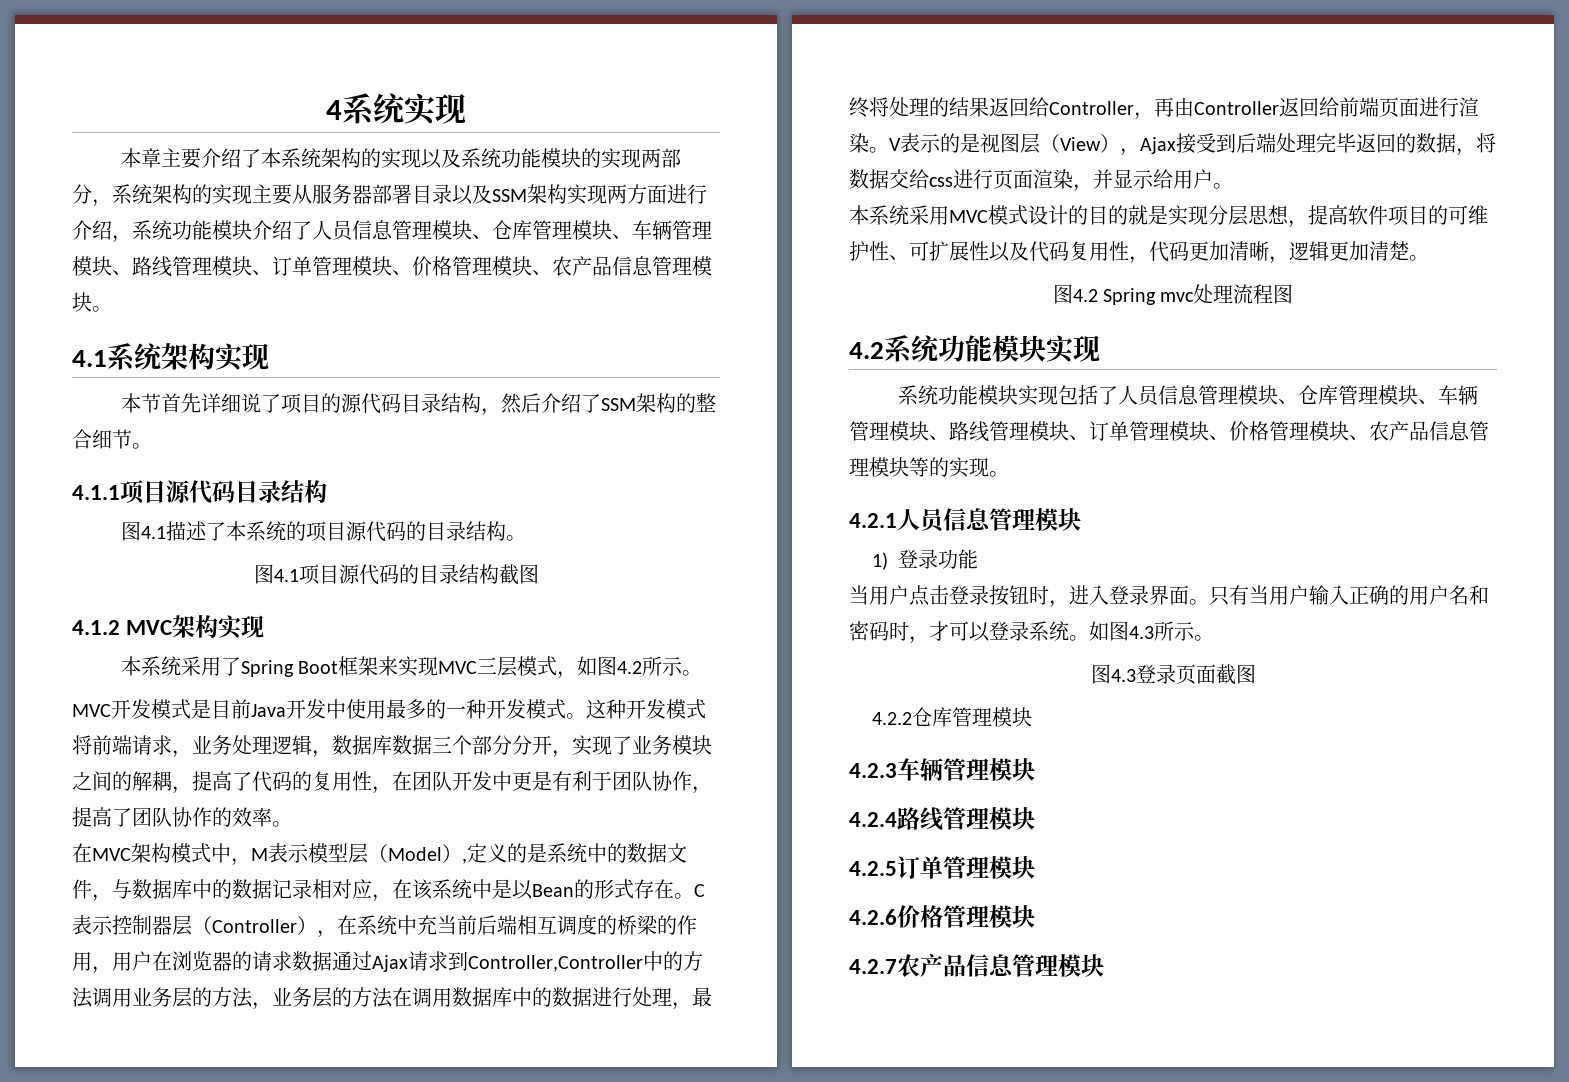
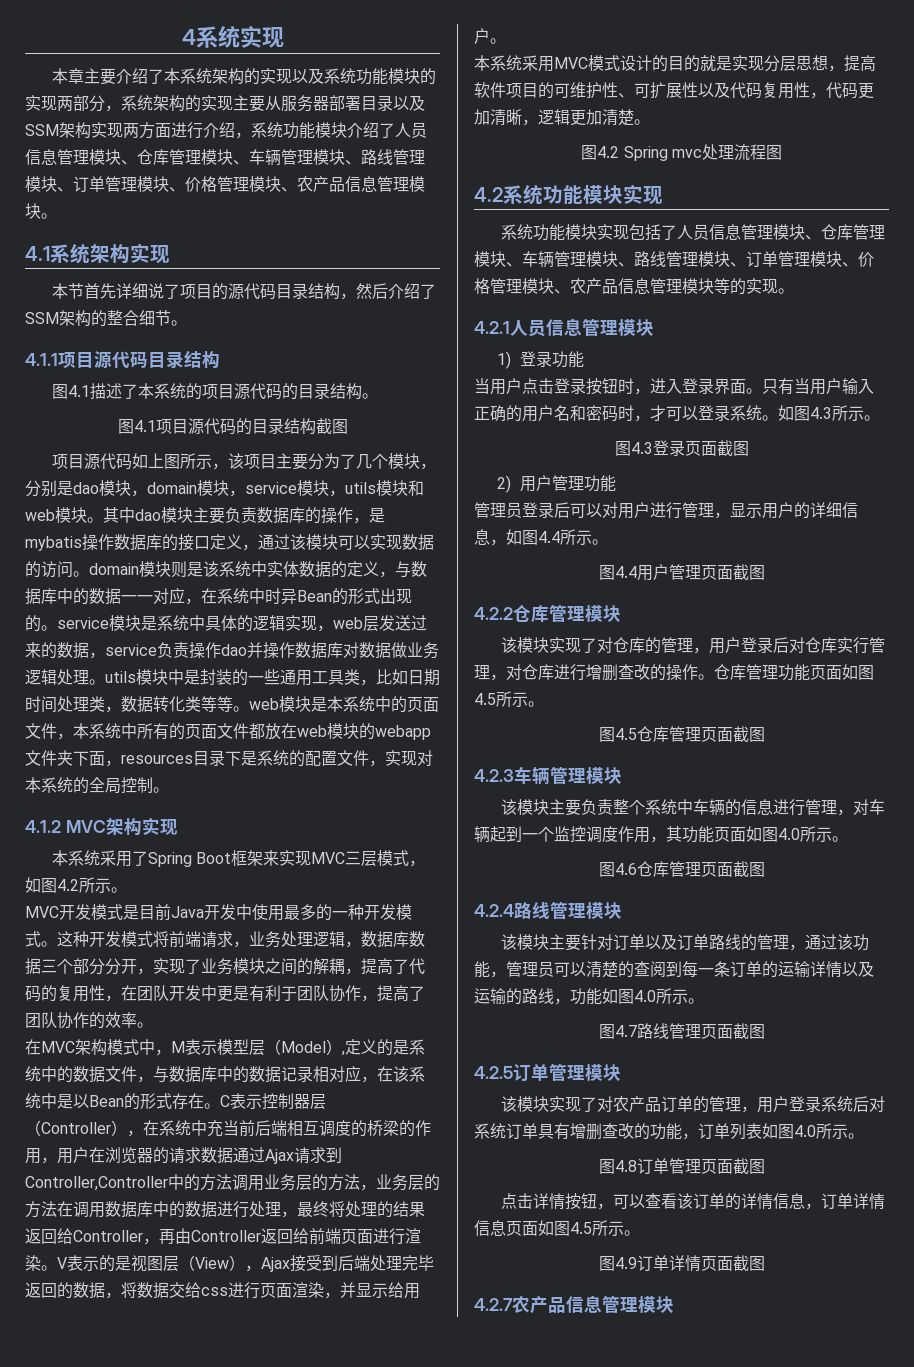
+ 项目源代码如上图所示，该项目主要分为了几个模块，分别是dao模块，domain模块，service模块，utils模块和web模块。其中dao模块主要负责数据库的操作，是mybatis操作数据库的接口定义，通过该模块可以实现数据的访问。domain模块则是该系统中实体数据的定义，与数据库中的数据一一对应，在系统中时异Bean的形式出现的。service模块是系统中具体的逻辑实现，web层发送过来的数据，service负责操作dao并操作数据库对数据做业务逻辑处理。utils模块中是封装的一些通用工具类，比如日期时间处理类，数据转化类等等。web模块是本系统中的页面文件，本系统中所有的页面文件都放在web模块的webapp文件夹下面，resources目录下是系统的配置文件，实现对本系统的全局控制。
+ 2)用户管理功能
+ 管理员登录后可以对用户进行管理，显示用户的详细信息，如图4.4所示。
+ 图4.4用户管理页面截图
  4.2.2仓库管理模块
+ 该模块实现了对仓库的管理，用户登录后对仓库实行管理，对仓库进行增删查改的操作。仓库管理功能页面如图4.5所示。
+ 图4.5仓库管理页面截图
  4.2.3车辆管理模块
+ 该模块主要负责整个系统中车辆的信息进行管理，对车辆起到一个监控调度作用，其功能页面如图4.0所示。
+ 图4.6仓库管理页面截图
  4.2.4路线管理模块
+ 该模块主要针对订单以及订单路线的管理，通过该功能，管理员可以清楚的查阅到每一条订单的运输详情以及运输的路线，功能如图4.0所示。
+ 图4.7路线管理页面截图
  4.2.5订单管理模块
- 4.2.6价格管理模块
+ 该模块实现了对农产品订单的管理，用户登录系统后对系统订单具有增删查改的功能，订单列表如图4.0所示。
+ 图4.8订单管理页面截图
+ 点击详情按钮，可以查看该订单的详情信息，订单详情信息页面如图4.5所示。
+ 图4.9订单详情页面截图

